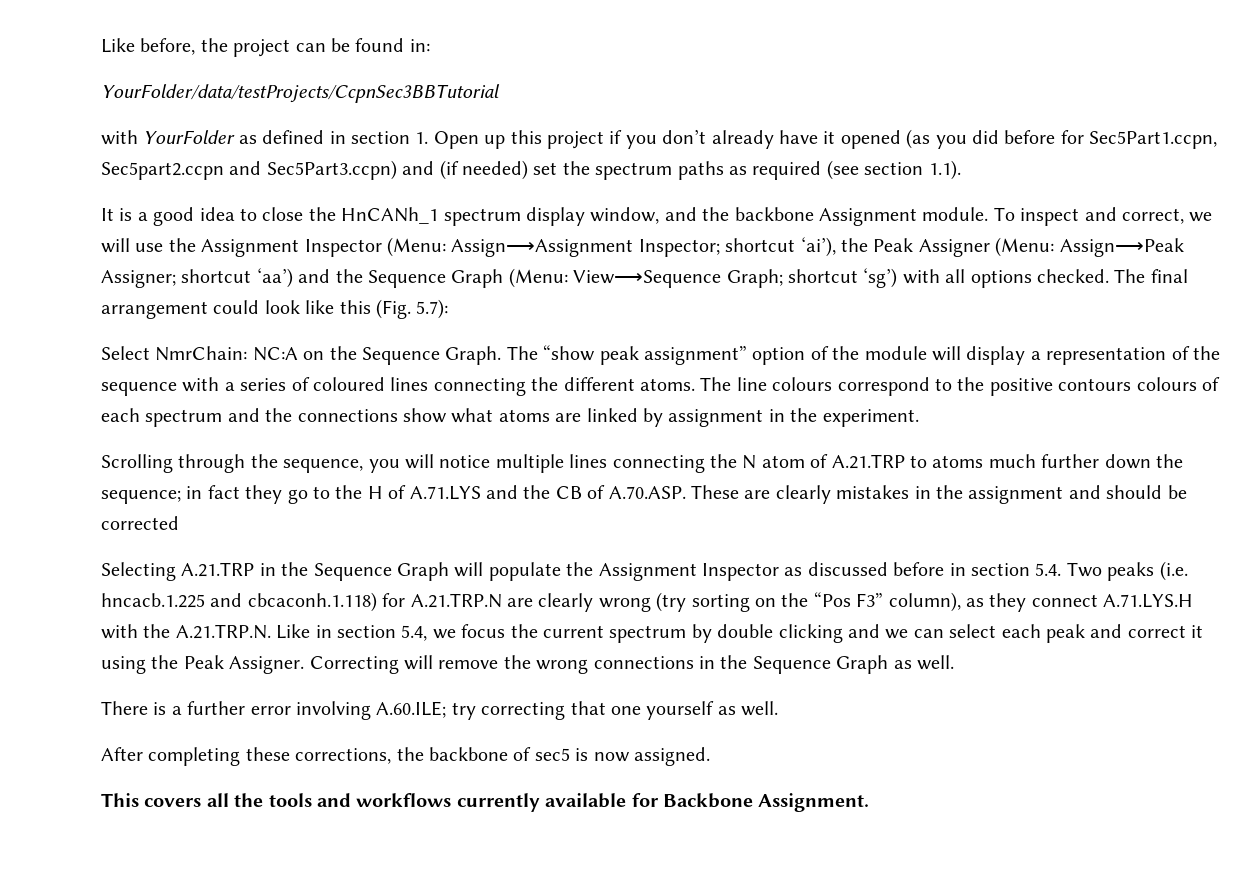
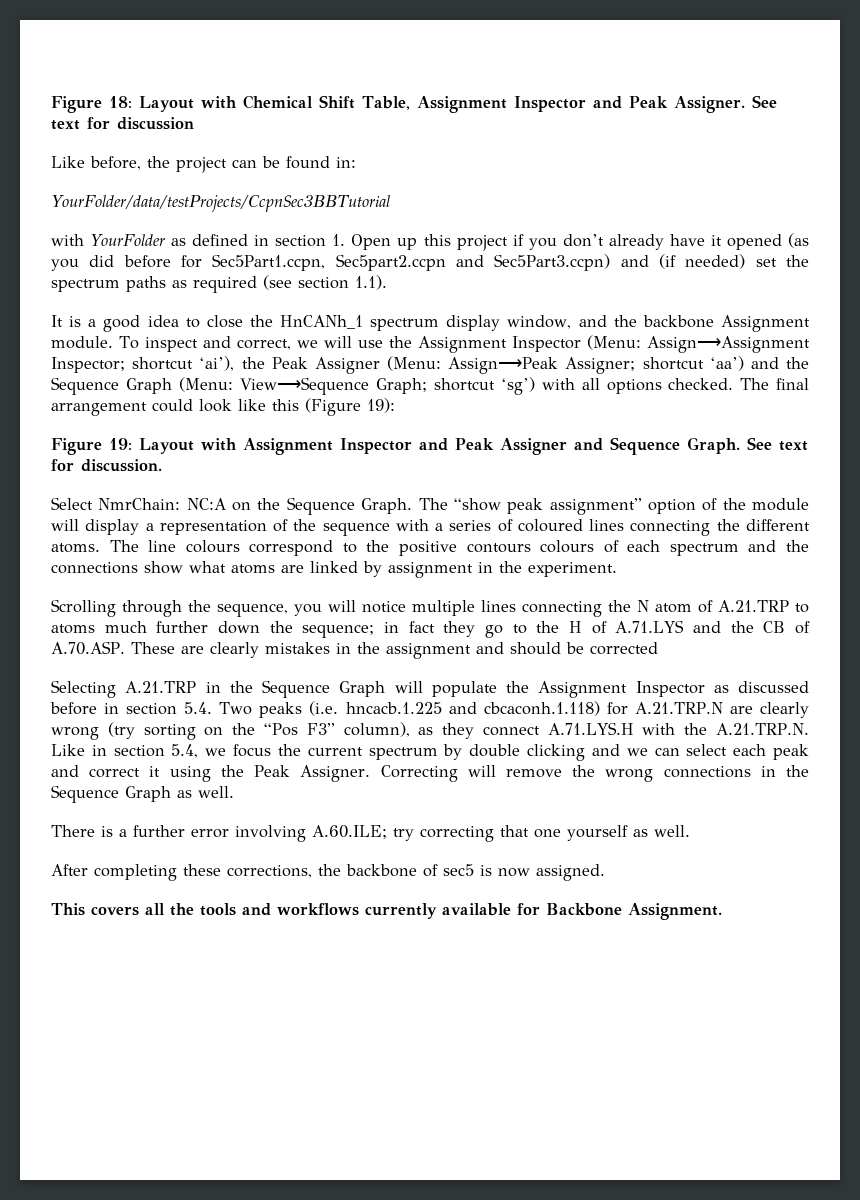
+ Figure 18: Layout with Chemical Shift Table, Assignment Inspector and Peak Assigner. See text for discussion
- The final arrangement could look like this (Fig. 5.7):
+ The final arrangement could look like this (Figure 19):
+ Figure 19: Layout with Assignment Inspector and Peak Assigner and Sequence Graph. See text for discussion.

